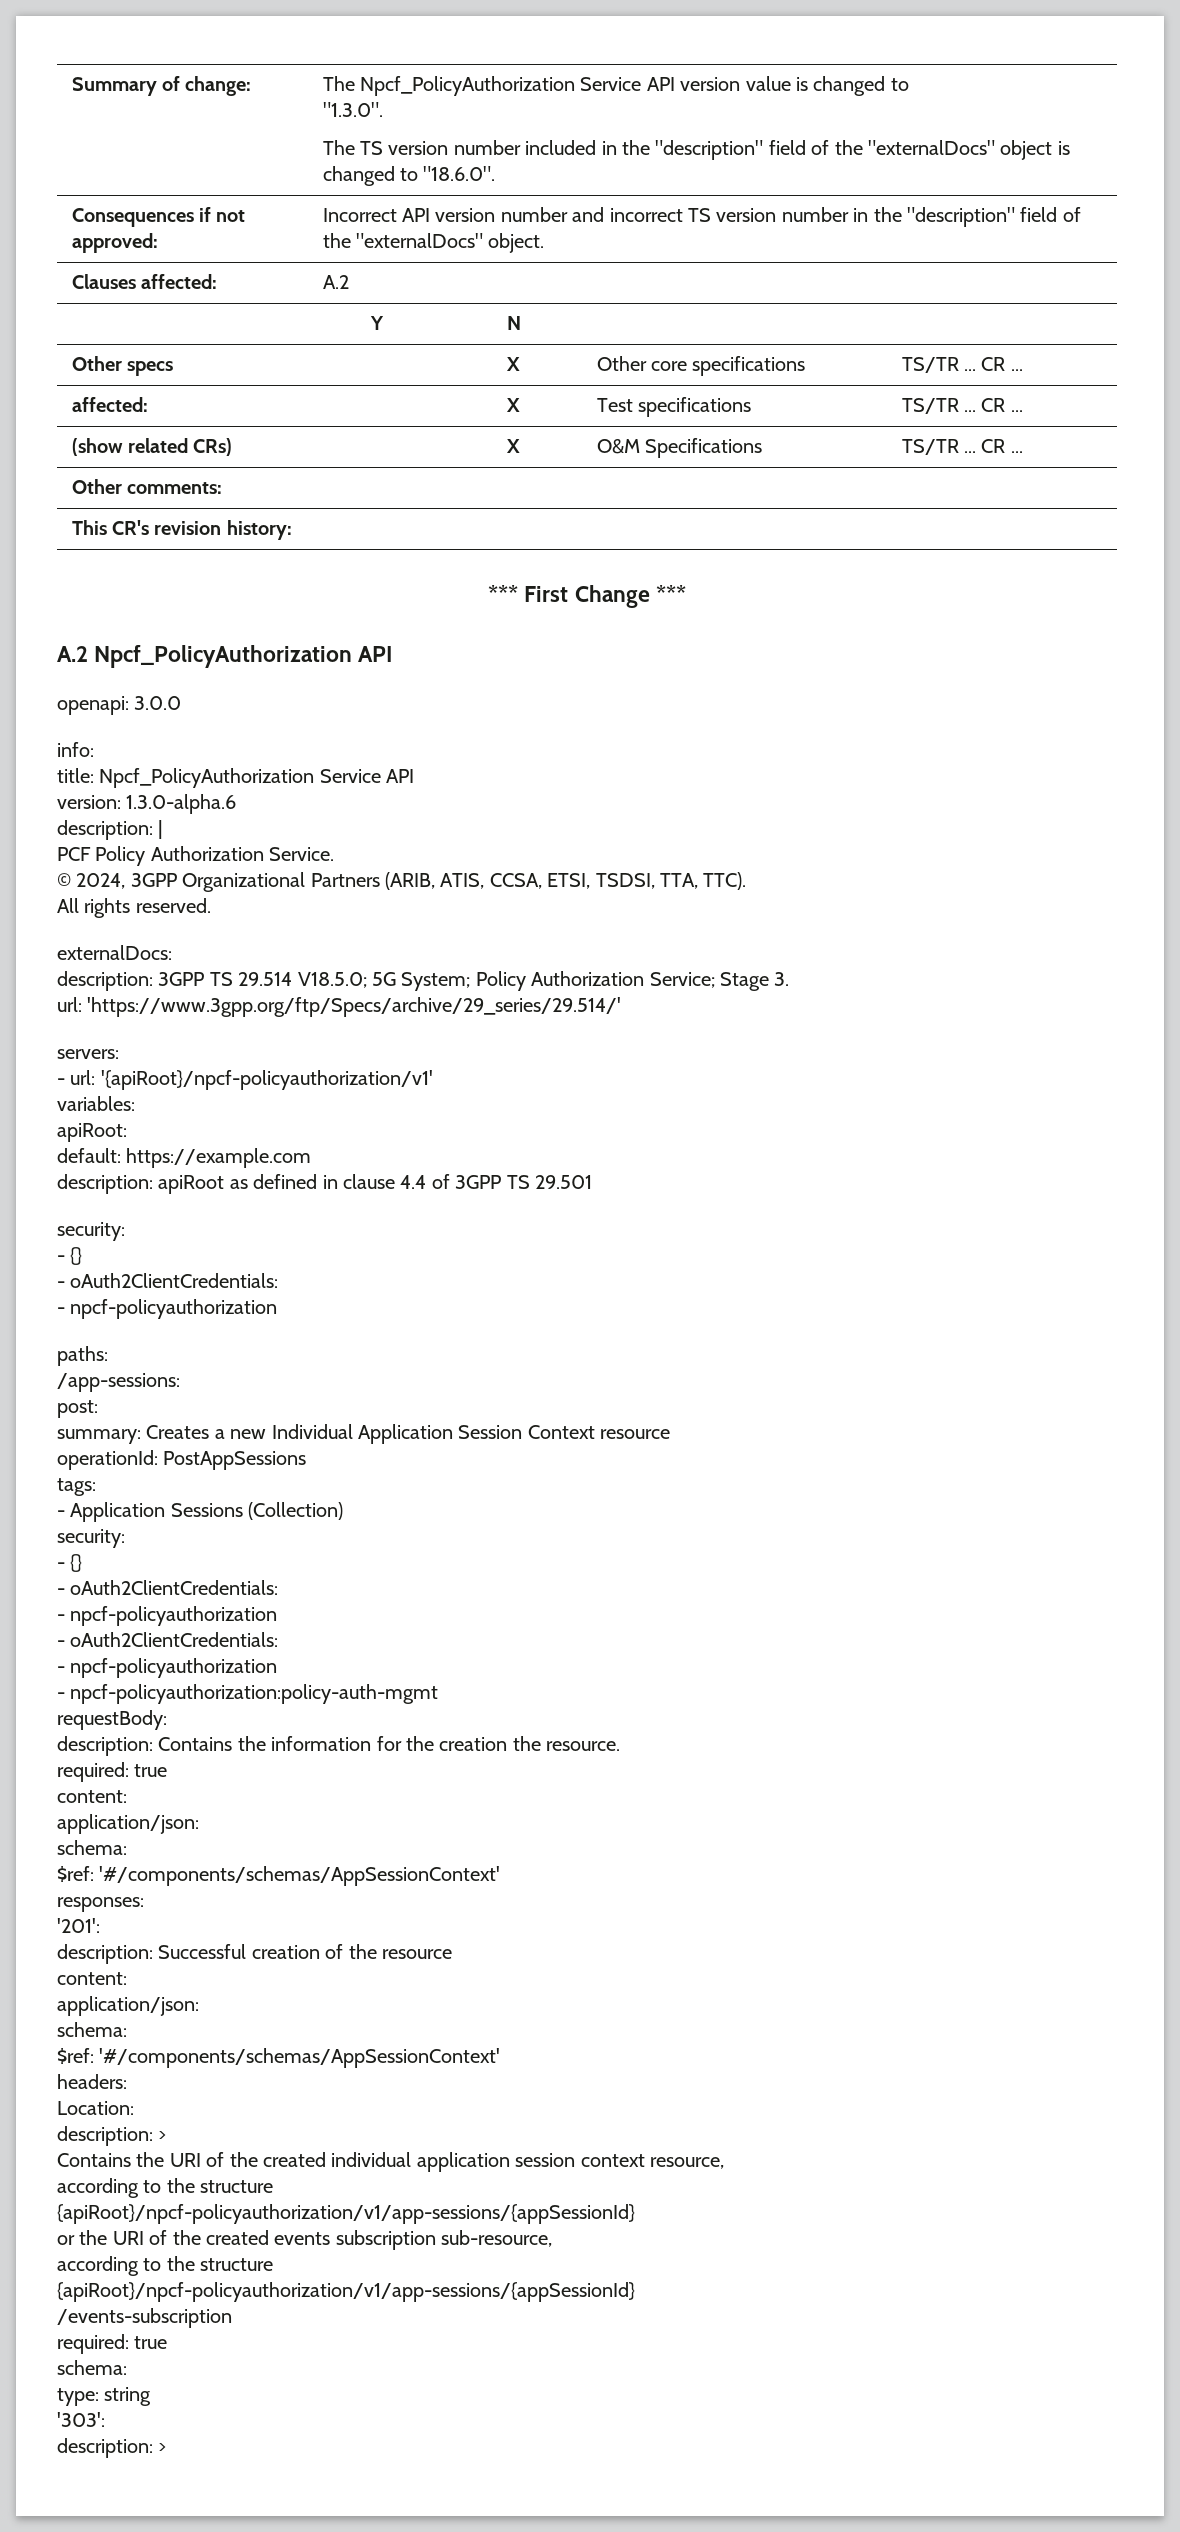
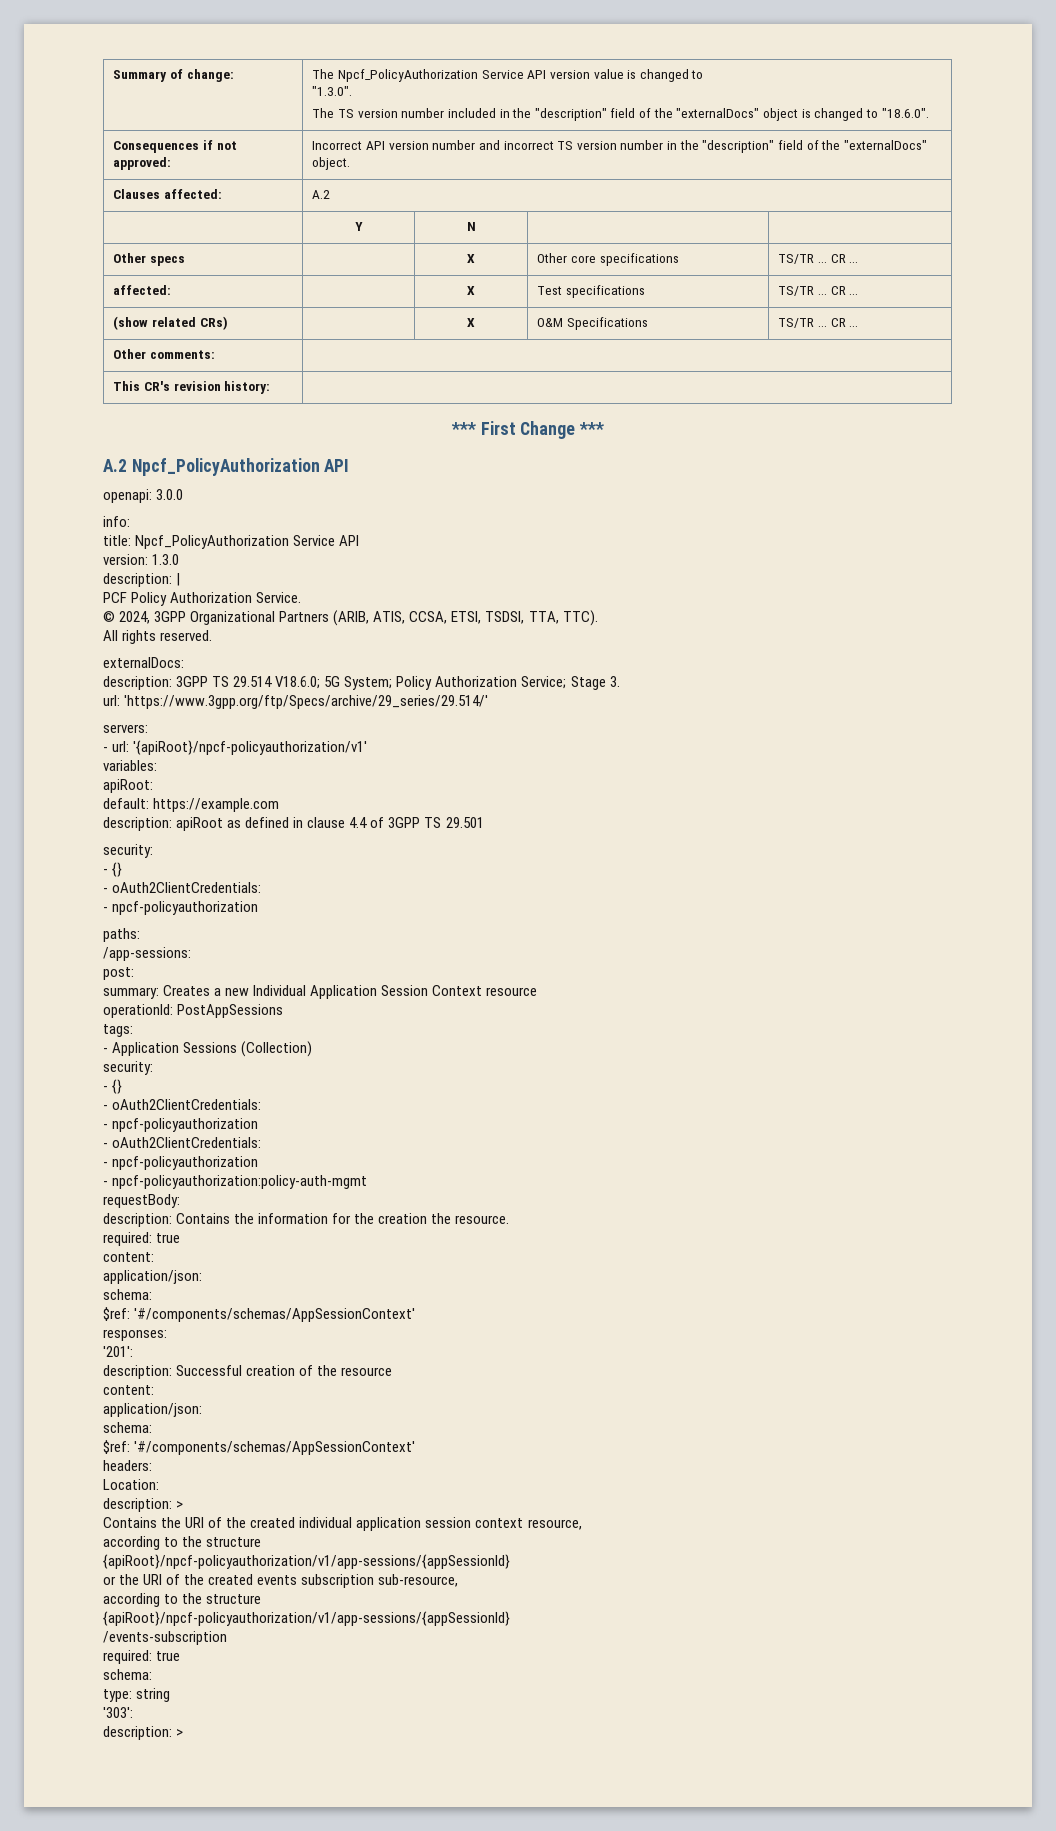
- version: 1.3.0-alpha.6
+ version: 1.3.0
- description: 3GPP TS 29.514 V18.5.0; 5G System; Policy Authorization Service; Stage 3.
+ description: 3GPP TS 29.514 V18.6.0; 5G System; Policy Authorization Service; Stage 3.

